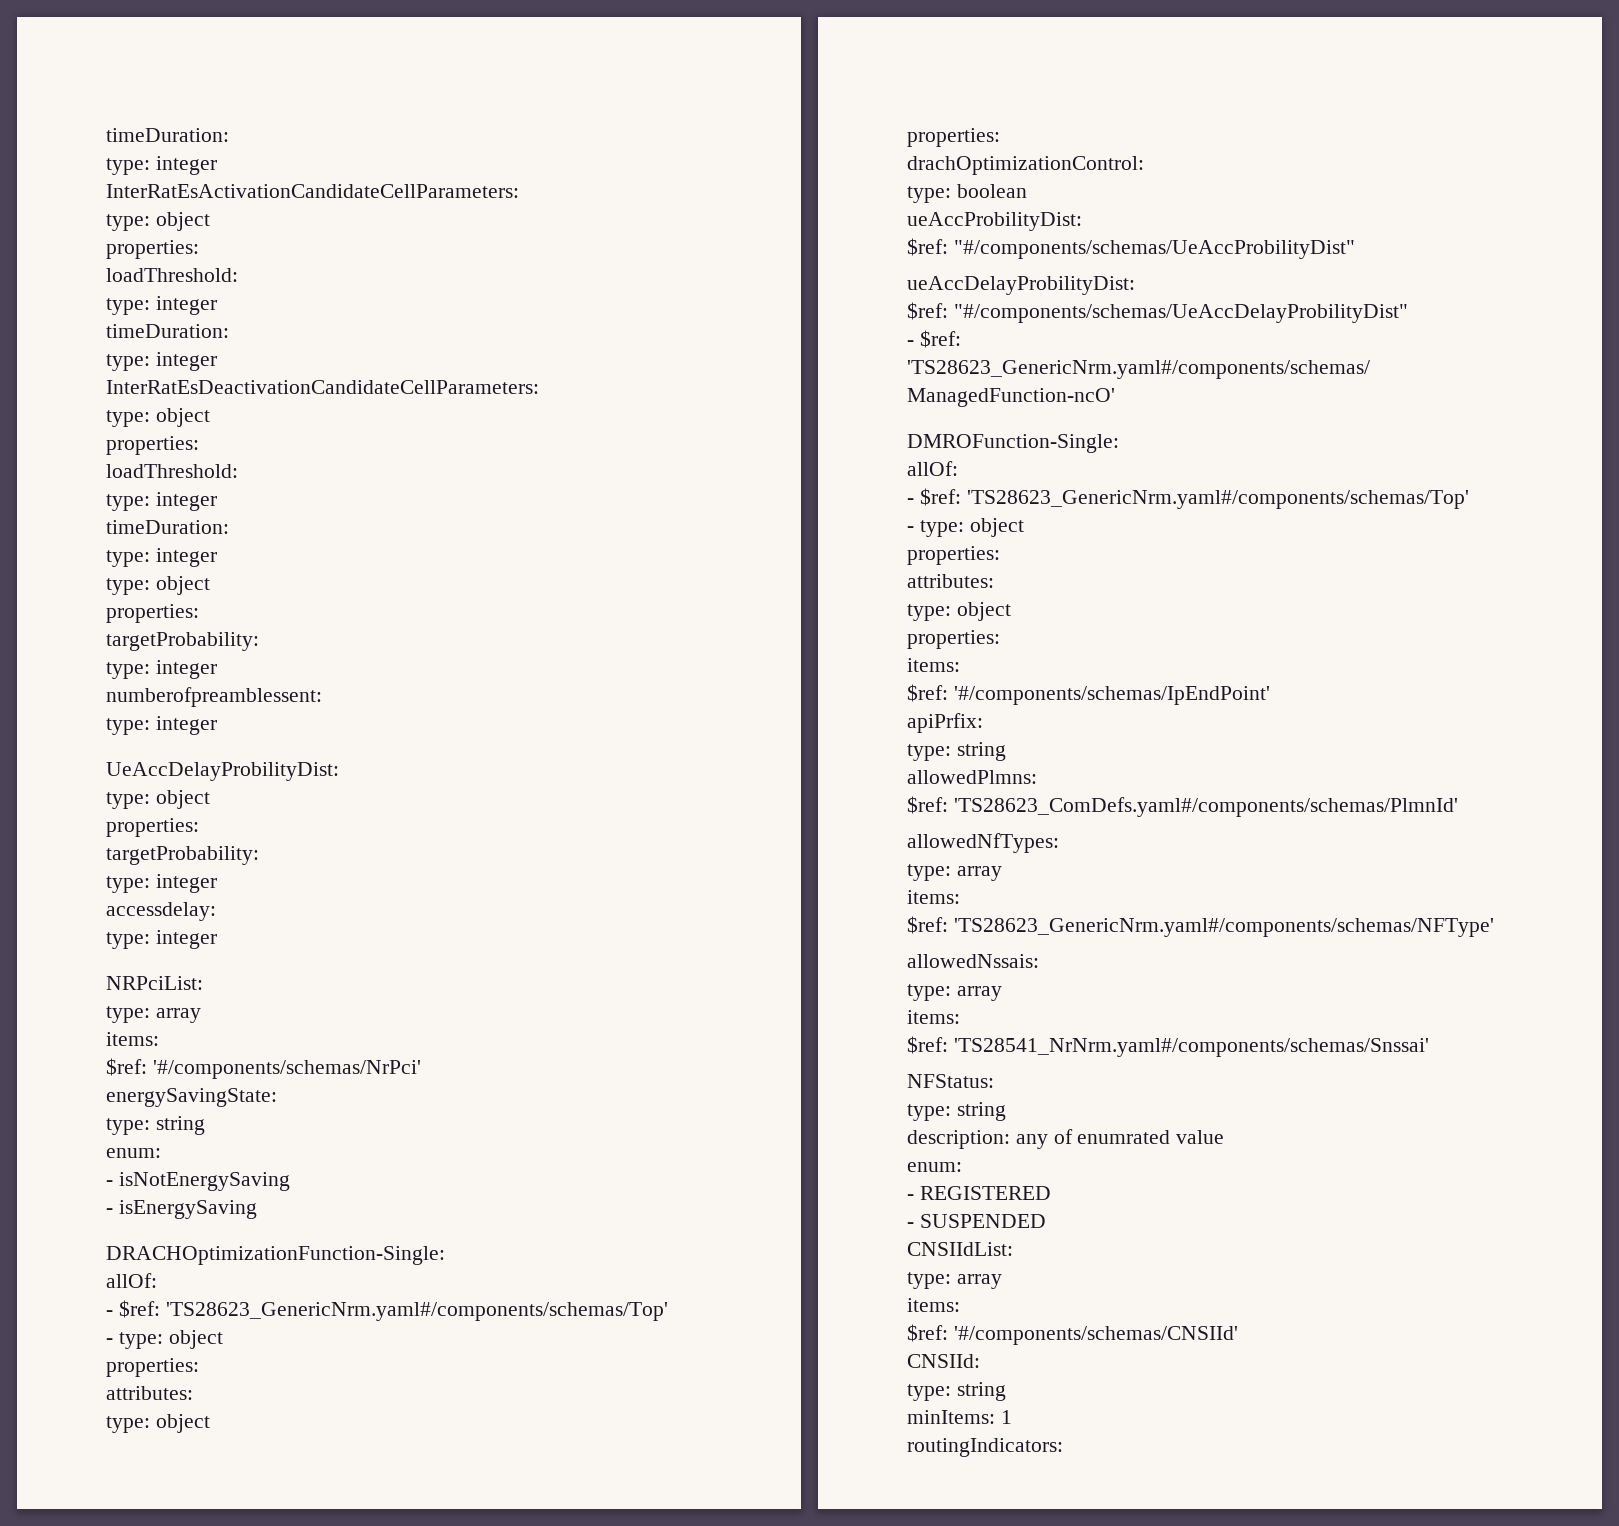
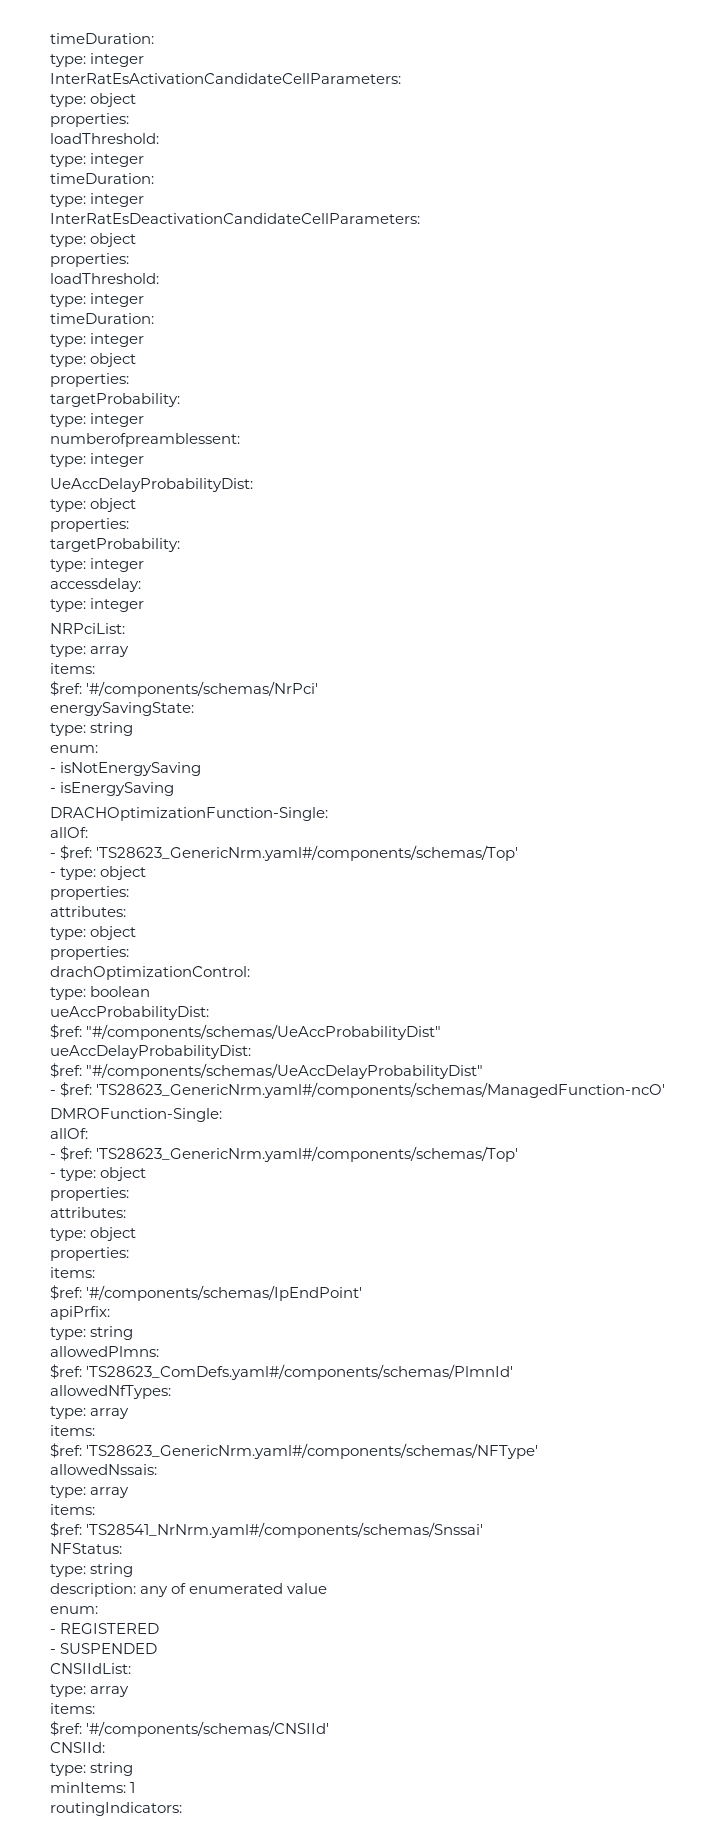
- UeAccDelayProbilityDist:
+ UeAccDelayProbabilityDist:
- ueAccProbilityDist:
- $ref: "#/components/schemas/UeAccProbilityDist"
- ueAccDelayProbilityDist:
- $ref: "#/components/schemas/UeAccDelayProbilityDist"
+ ueAccProbabilityDist:
+ $ref: "#/components/schemas/UeAccProbabilityDist"
+ ueAccDelayProbabilityDist:
+ $ref: "#/components/schemas/UeAccDelayProbabilityDist"
- description: any of enumrated value
+ description: any of enumerated value

